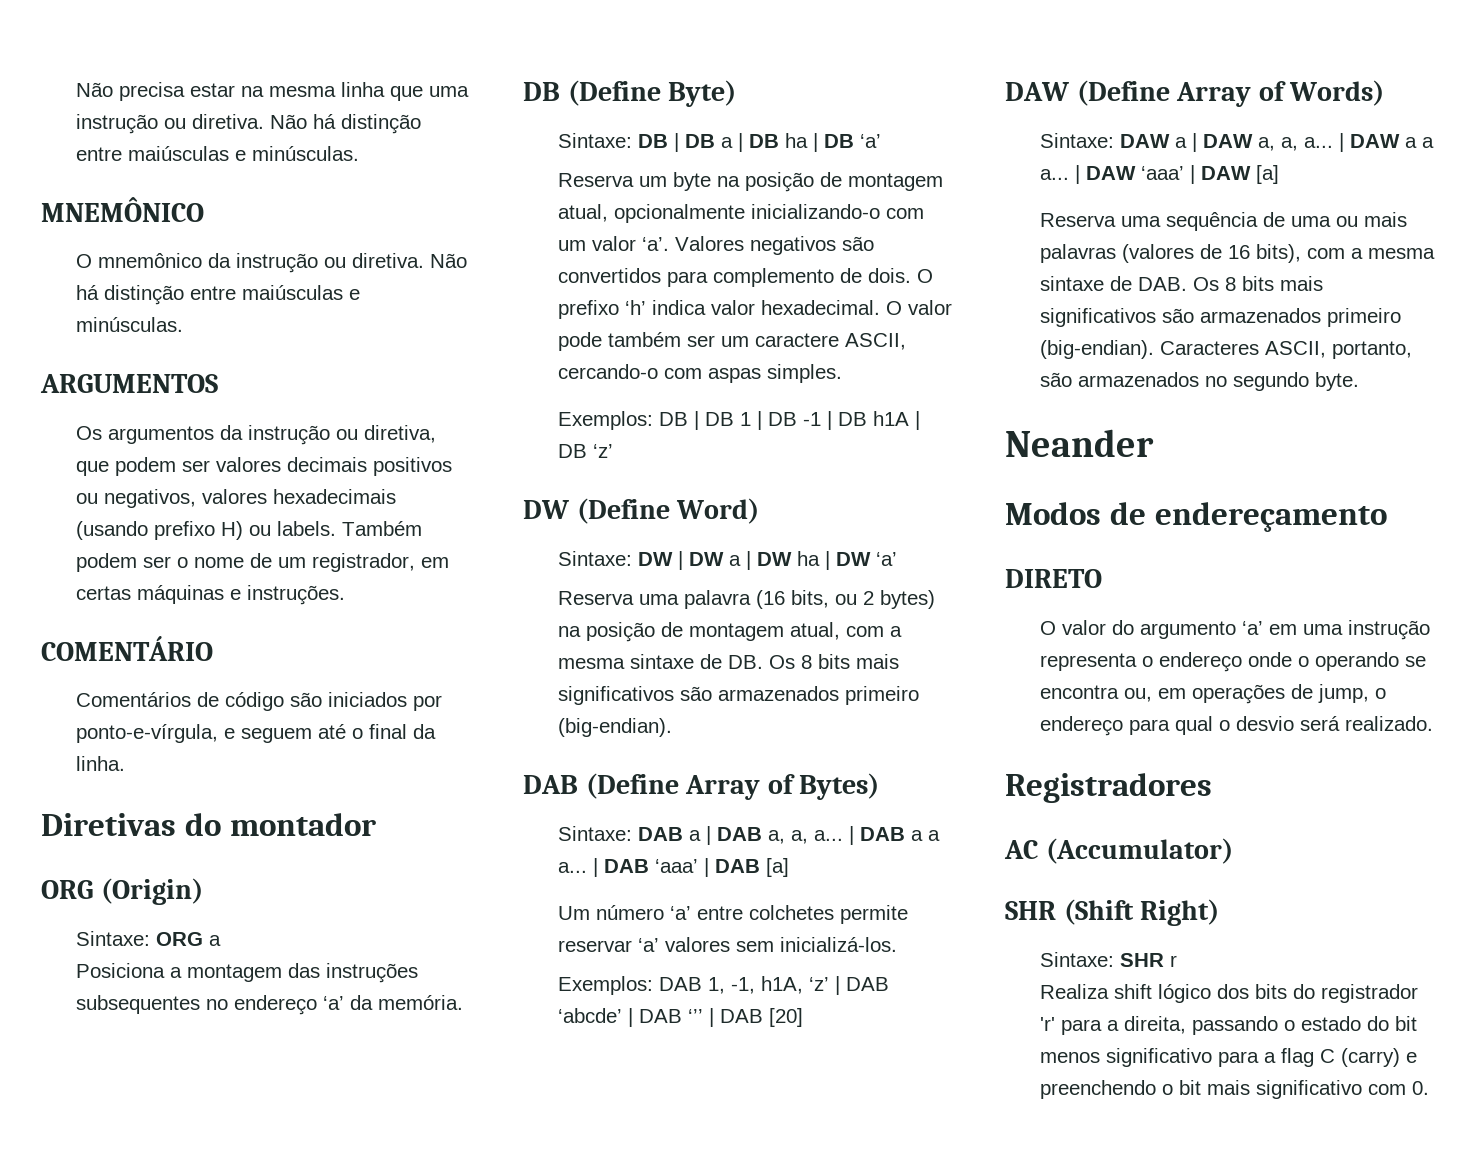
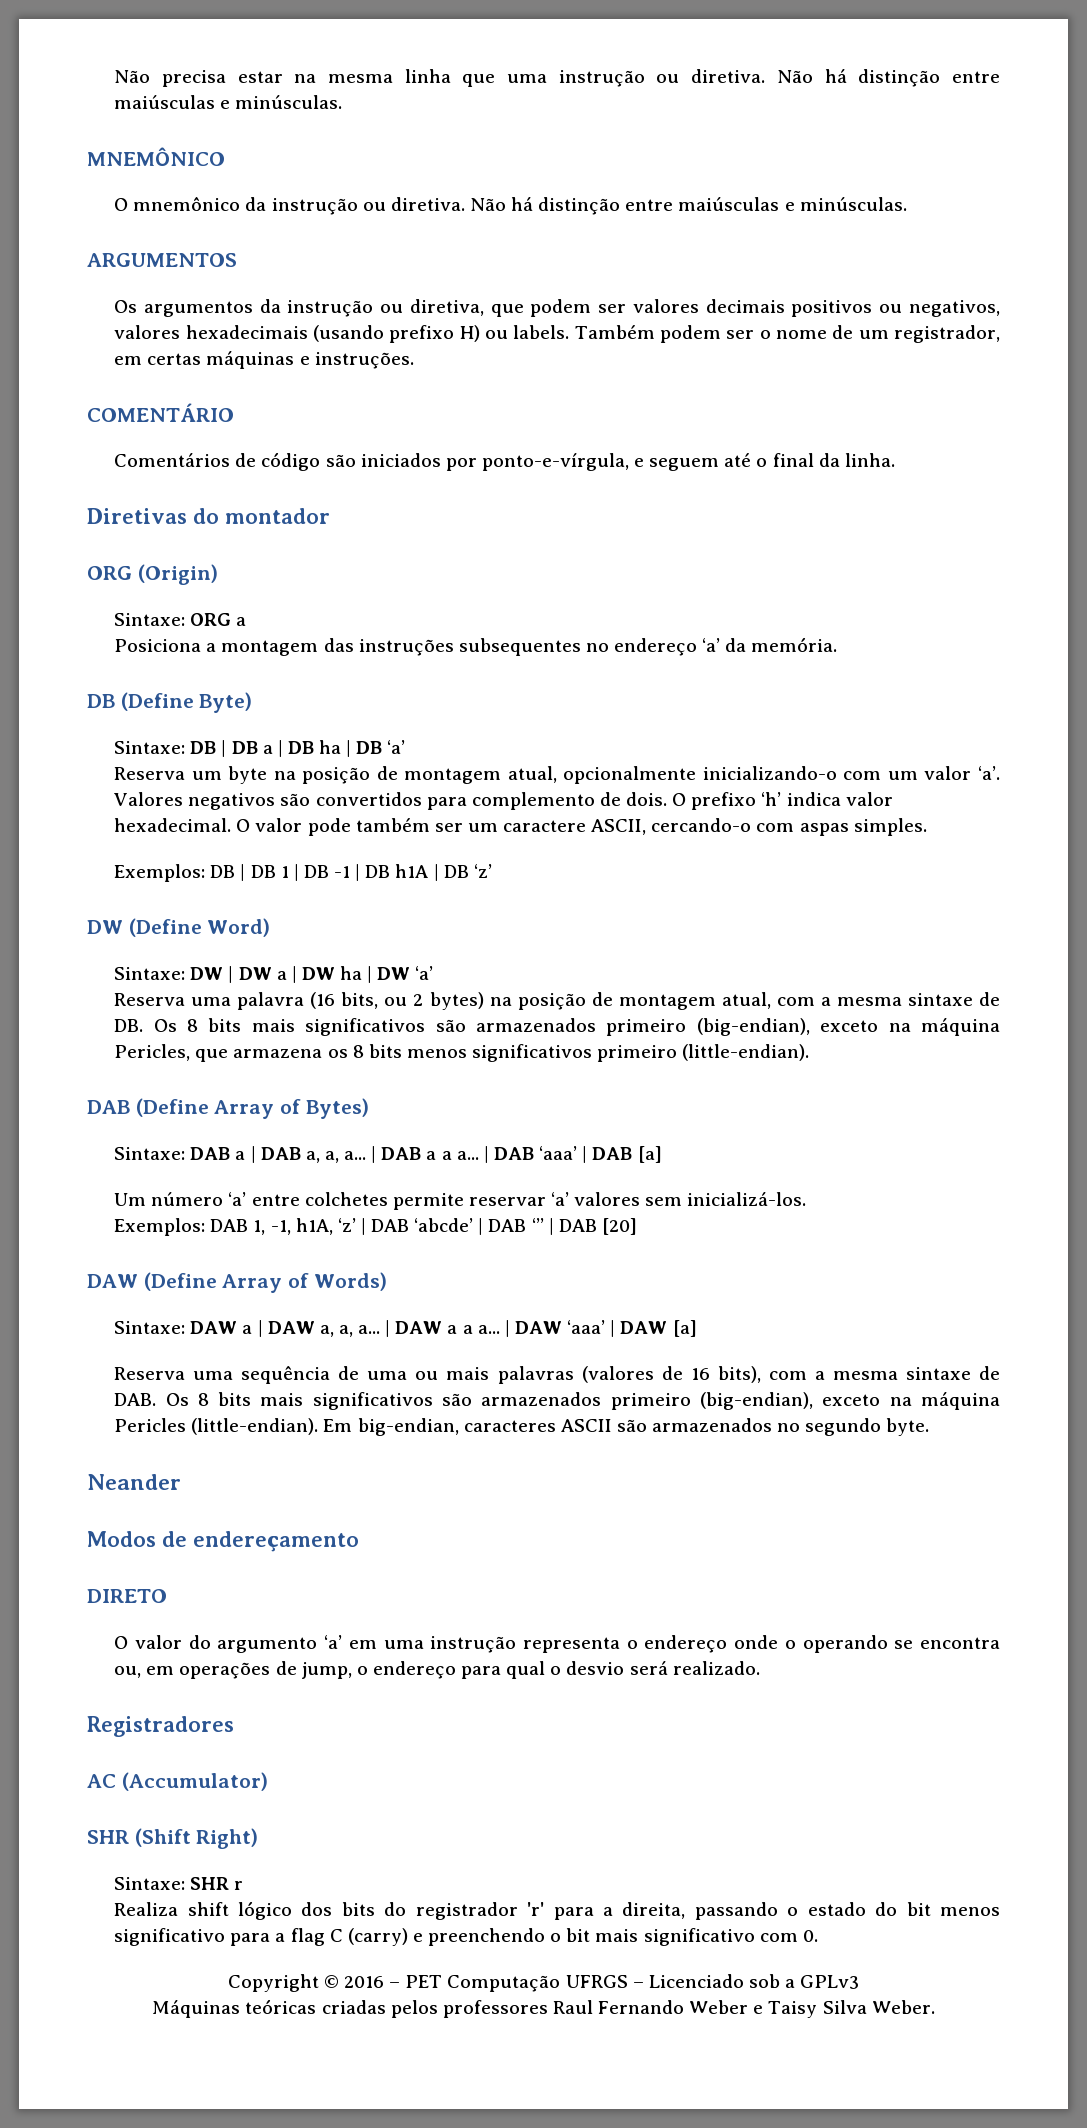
- Reserva uma palavra (16 bits, ou 2 bytes) na posição de montagem atual, com a mesma sintaxe de DB. Os 8 bits mais significativos são armazenados primeiro (big-endian).
+ Reserva uma palavra (16 bits, ou 2 bytes) na posição de montagem atual, com a mesma sintaxe de DB. Os 8 bits mais significativos são armazenados primeiro (big-endian), exceto na máquina Pericles, que armazena os 8 bits menos significativos primeiro (little-endian).
- Reserva uma sequência de uma ou mais palavras (valores de 16 bits), com a mesma sintaxe de DAB. Os 8 bits mais significativos são armazenados primeiro (big-endian). Caracteres ASCII, portanto, são armazenados no segundo byte.
+ Reserva uma sequência de uma ou mais palavras (valores de 16 bits), com a mesma sintaxe de DAB. Os 8 bits mais significativos são armazenados primeiro (big-endian), exceto na máquina Pericles (little-endian). Em big-endian, caracteres ASCII são armazenados no segundo byte.
+ Copyright © 2016 – PET Computação UFRGS – Licenciado sob a GPLv3
+ Máquinas teóricas criadas pelos professores Raul Fernando Weber e Taisy Silva Weber.

